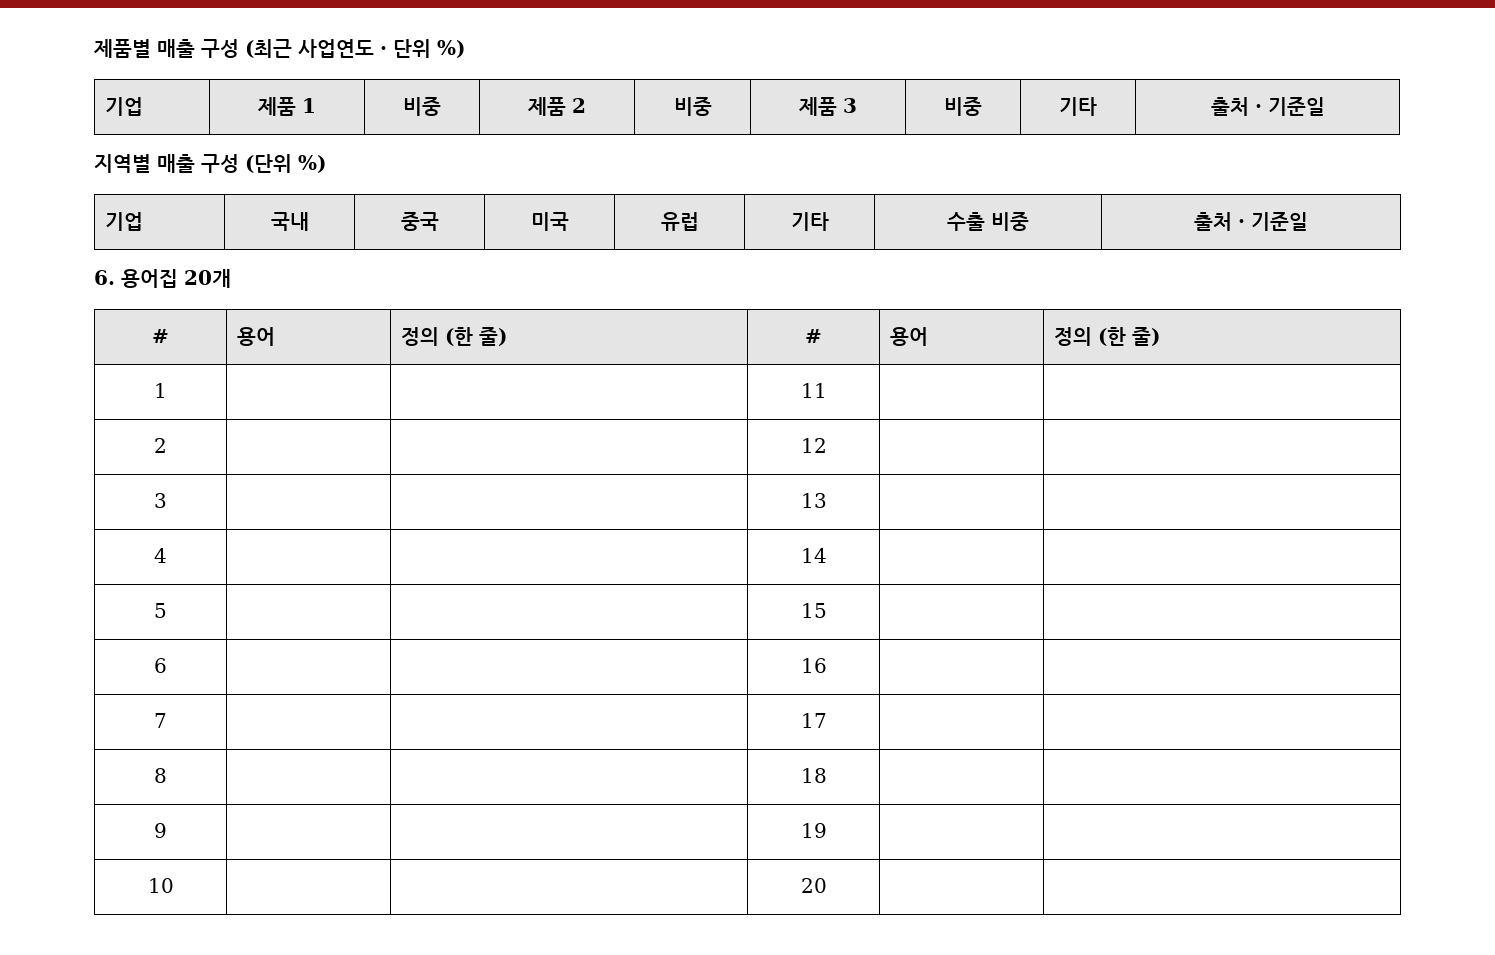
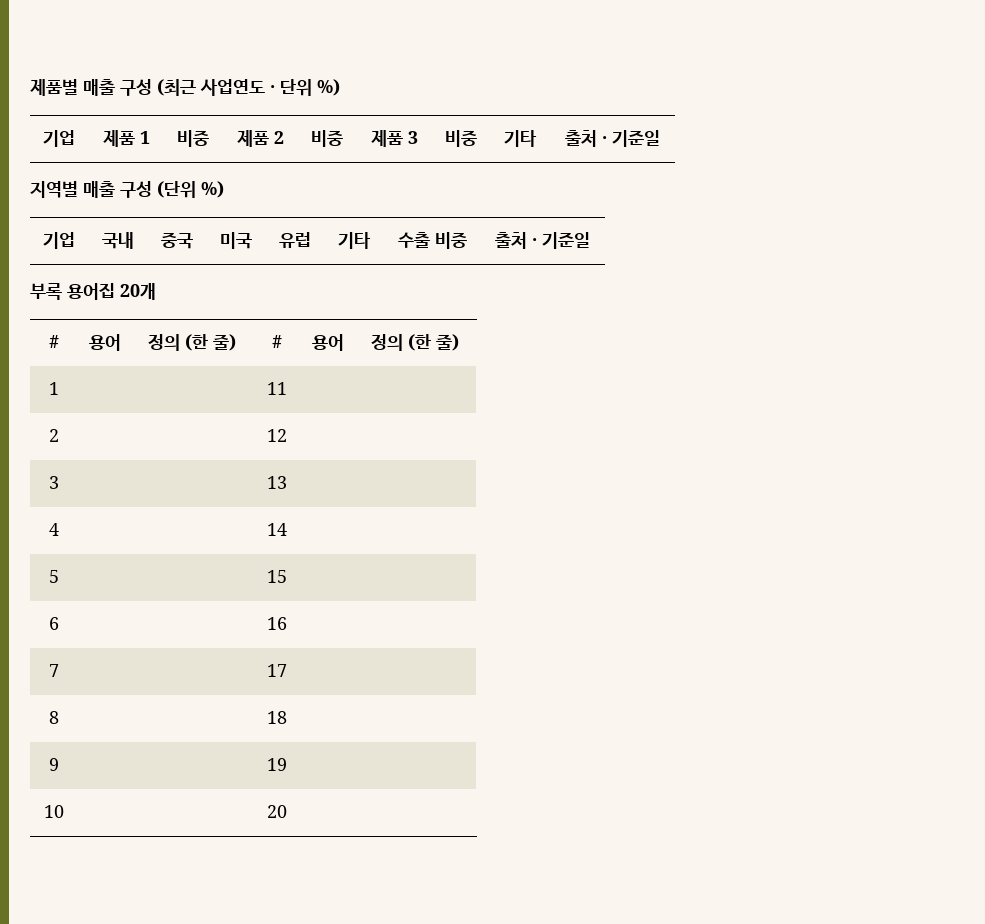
- 6. 용어집 20개
+ 부록 용어집 20개

